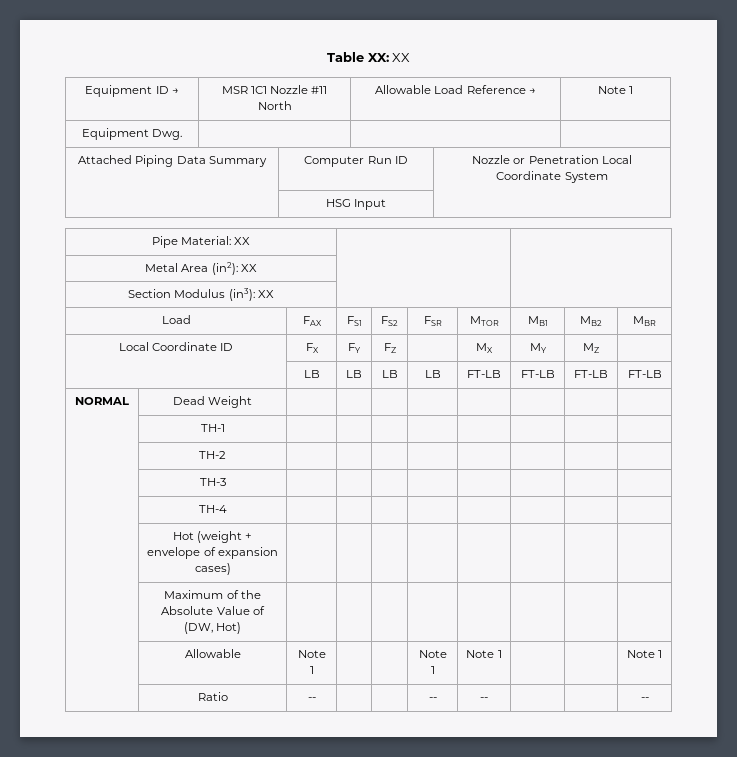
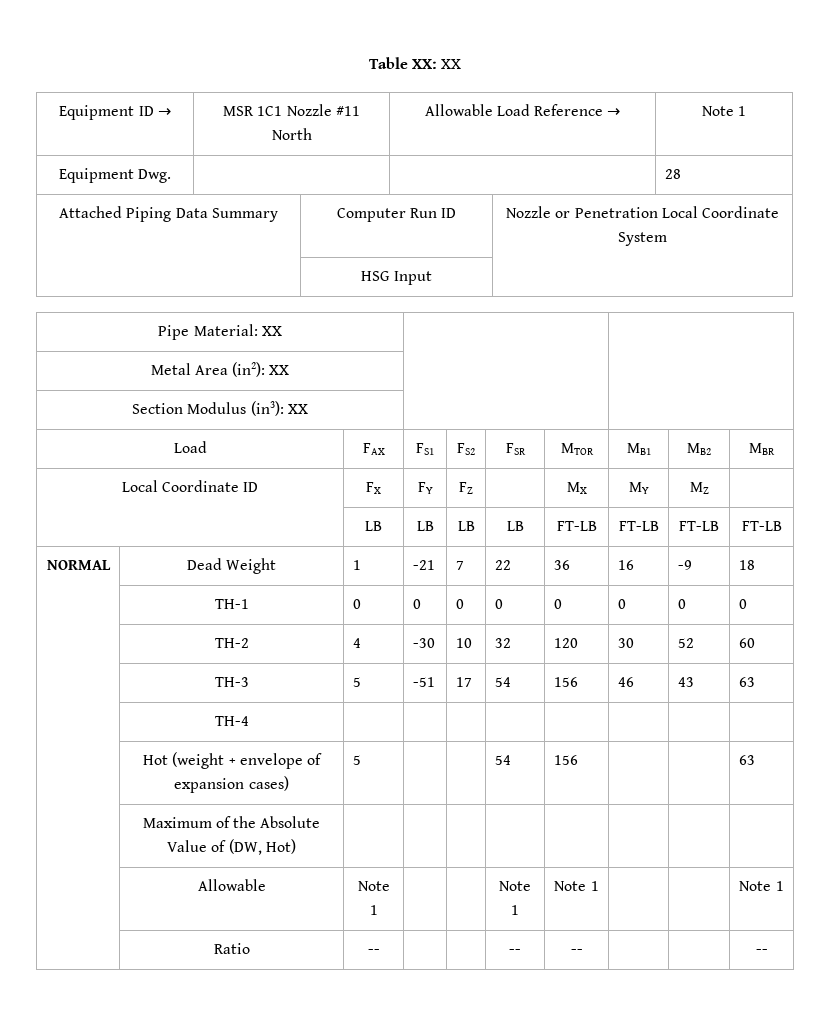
- Equipment Dwg. | | |
+ Equipment Dwg. | | | 28
- NORMAL | Dead Weight | | | | | | | |
- | TH-1 | | | | | | | |
- | TH-2 | | | | | | | |
- | TH-3 | | | | | | | |
+ NORMAL | Dead Weight | 1 | -21 | 7 | 22 | 36 | 16 | -9 | 18
+ | TH-1 | 0 | 0 | 0 | 0 | 0 | 0 | 0 | 0
+ | TH-2 | 4 | -30 | 10 | 32 | 120 | 30 | 52 | 60
+ | TH-3 | 5 | -51 | 17 | 54 | 156 | 46 | 43 | 63
- | Hot (weight + envelope of expansion cases) | | | | | | | |
+ | Hot (weight + envelope of expansion cases) | 5 | | | 54 | 156 | | | 63

